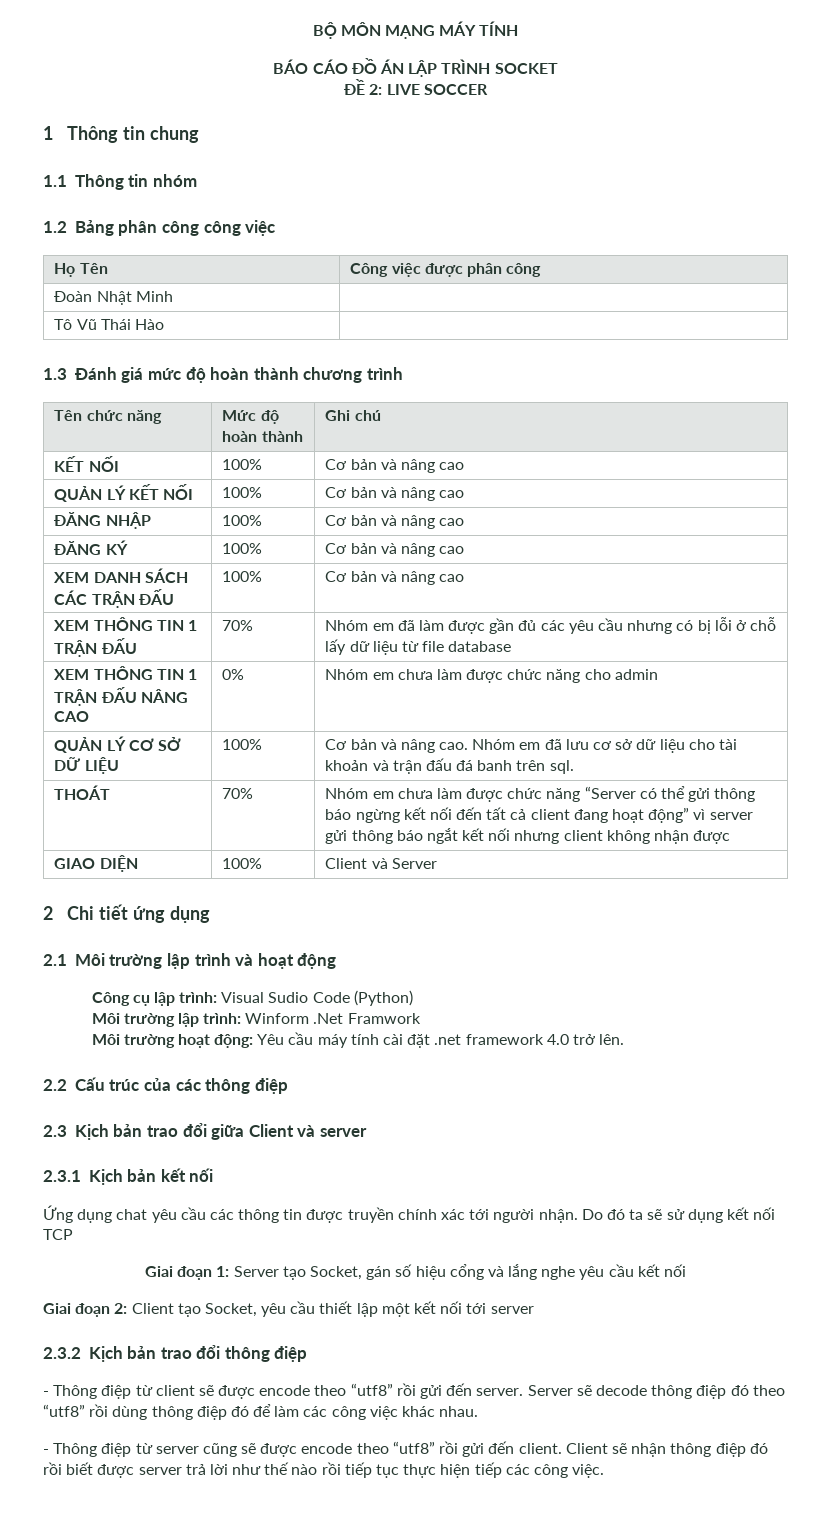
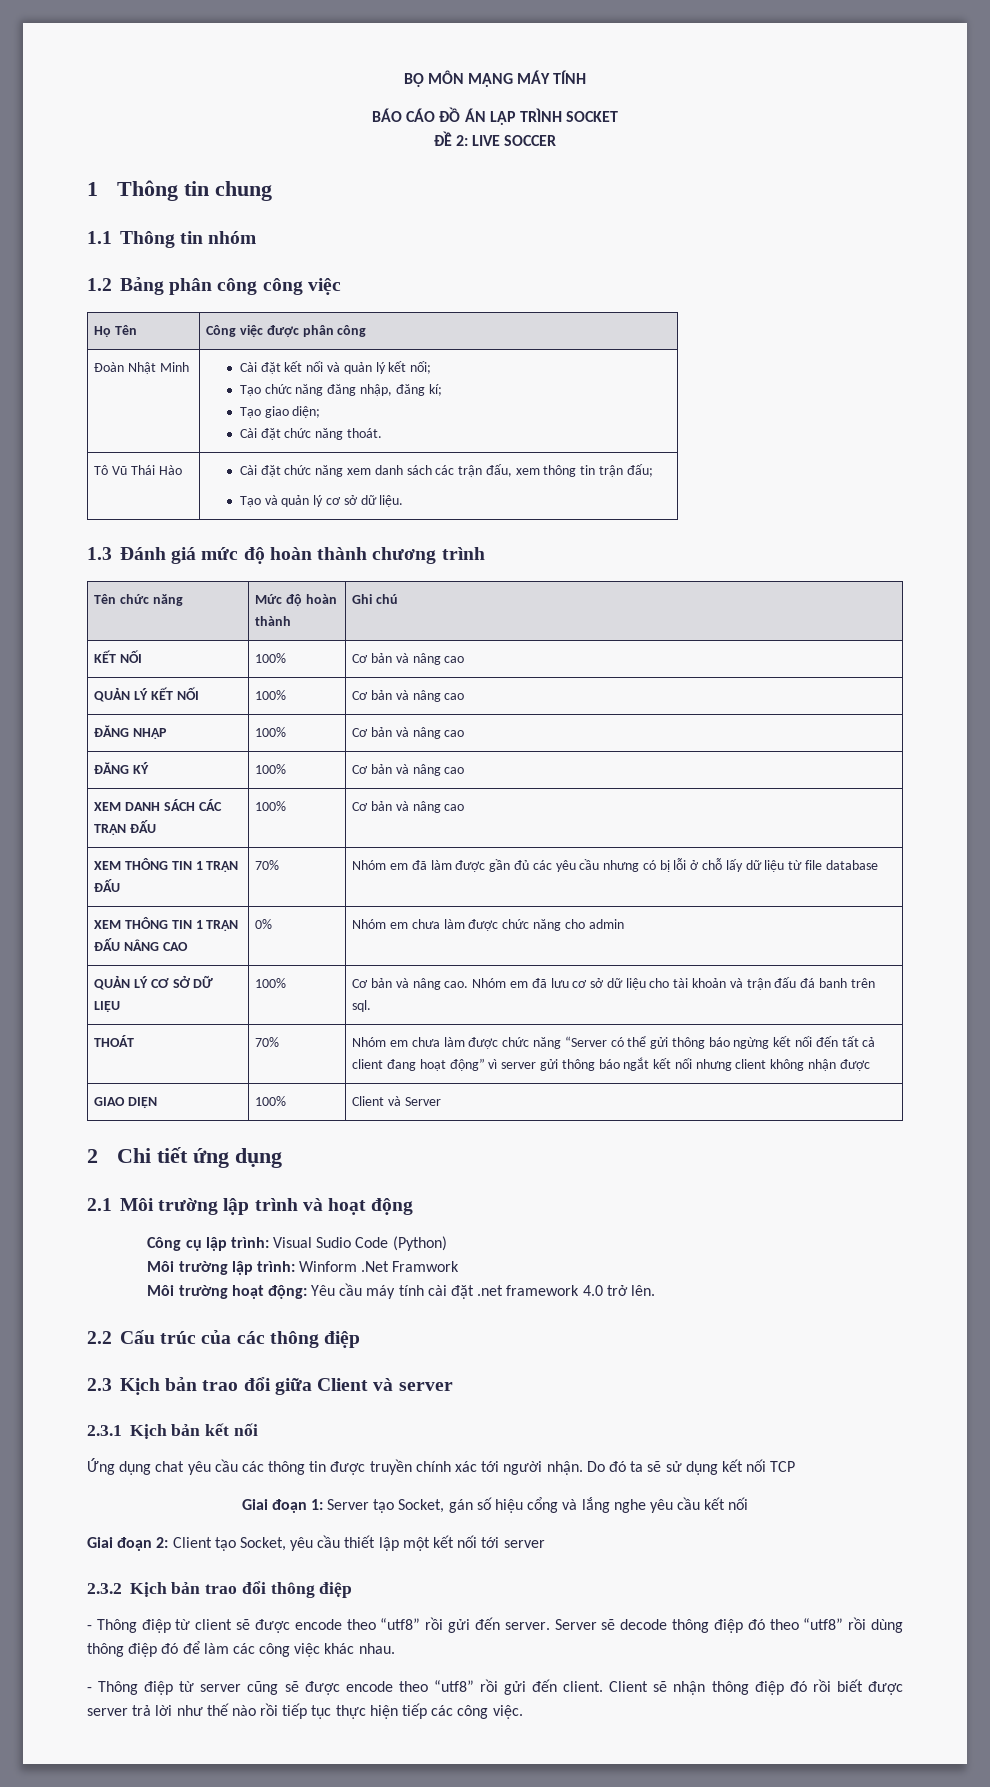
- Đoàn Nhật Minh |
- Tô Vũ Thái Hào |
+ Đoàn Nhật Minh | Cài đặt kết nối và quản lý kết nối;
+ Tạo chức năng đăng nhập, đăng kí;
+ Tạo giao diện;
+ Cài đặt chức năng thoát.
+ Tô Vũ Thái Hào | Cài đặt chức năng xem danh sách các trận đấu, xem thông tin trận đấu;
+ Tạo và quản lý cơ sở dữ liệu.

